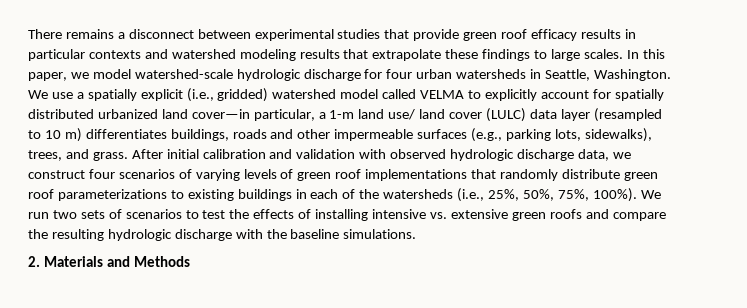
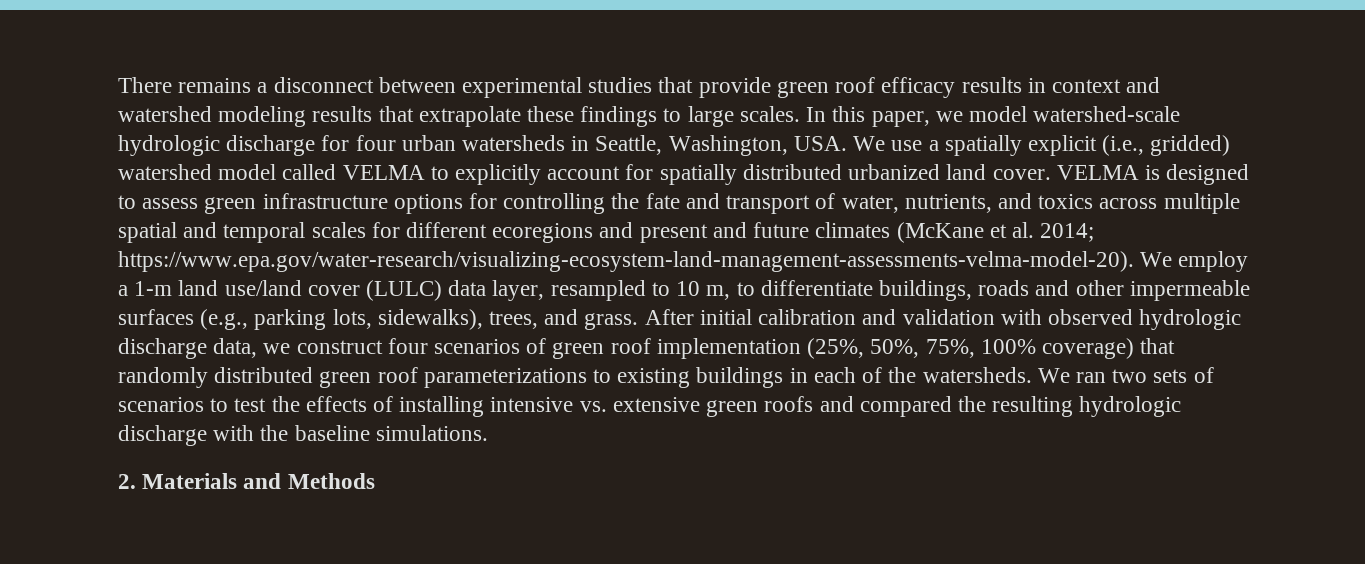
- There remains a disconnect between experimental studies that provide green roof efficacy results in particular contexts and watershed modeling results that extrapolate these findings to large scales.
+ There remains a disconnect between experimental studies that provide green roof efficacy results in context and watershed modeling results that extrapolate these findings to large scales.
- In this paper, we model watershed-scale hydrologic discharge for four urban watersheds in Seattle, Washington. We use a spatially explicit (i.e., gridded) watershed model called VELMA to explicitly account for spatially distributed urbanized land cover—in particular, a 1-m land use/ land cover (LULC) data layer (resampled to 10 m) differentiates buildings, roads and other impermeable surfaces (e.g., parking lots, sidewalks), trees, and grass.
+ In this paper, we model watershed-scale hydrologic discharge for four urban watersheds in Seattle, Washington, USA. We use a spatially explicit (i.e., gridded) watershed model called VELMA to explicitly account for spatially distributed urbanized land cover. VELMA is designed to assess green infrastructure options for controlling the fate and transport of water, nutrients, and toxics across multiple spatial and temporal scales for different ecoregions and present and future climates (McKane et al. 2014; https://www.epa.gov/water-research/visualizing-ecosystem-land-management-assessments-velma-model-20). We employ a 1-m land use/land cover (LULC) data layer, resampled to 10 m, to differentiate buildings, roads and other impermeable surfaces (e.g., parking lots, sidewalks), trees, and grass.
- After initial calibration and validation with observed hydrologic discharge data, we construct four scenarios of varying levels of green roof implementations that randomly distribute green roof parameterizations to existing buildings in each of the watersheds (i.e., 25%, 50%, 75%, 100%). We run two sets of scenarios to test the effects of installing intensive vs. extensive green roofs and compare the resulting hydrologic discharge with the baseline simulations.
+ After initial calibration and validation with observed hydrologic discharge data, we construct four scenarios of green roof implementation (25%, 50%, 75%, 100% coverage) that randomly distributed green roof parameterizations to existing buildings in each of the watersheds. We ran two sets of scenarios to test the effects of installing intensive vs. extensive green roofs and compared the resulting hydrologic discharge with the baseline simulations.

